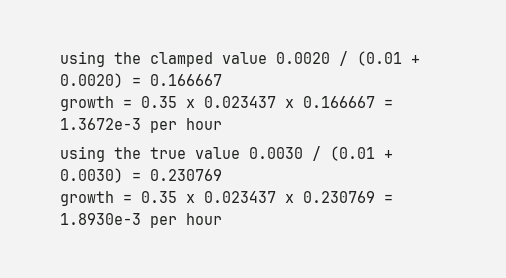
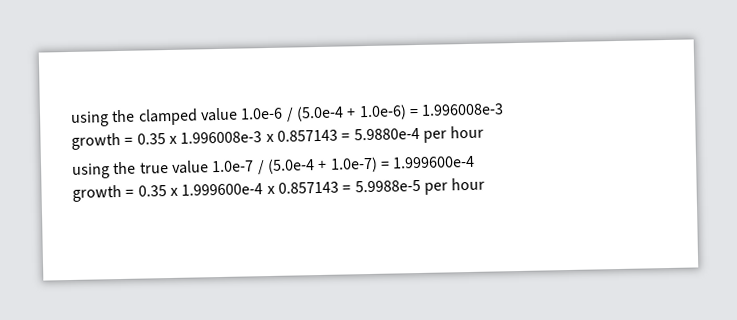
- using the clamped value 0.0020 / (0.01 + 0.0020) = 0.166667
- growth = 0.35 x 0.023437 x 0.166667 = 1.3672e-3 per hour
+ using the clamped value 1.0e-6 / (5.0e-4 + 1.0e-6) = 1.996008e-3
+ growth = 0.35 x 1.996008e-3 x 0.857143 = 5.9880e-4 per hour
- using the true value 0.0030 / (0.01 + 0.0030) = 0.230769
- growth = 0.35 x 0.023437 x 0.230769 = 1.8930e-3 per hour
+ using the true value 1.0e-7 / (5.0e-4 + 1.0e-7) = 1.999600e-4
+ growth = 0.35 x 1.999600e-4 x 0.857143 = 5.9988e-5 per hour

